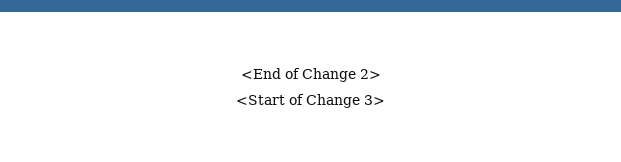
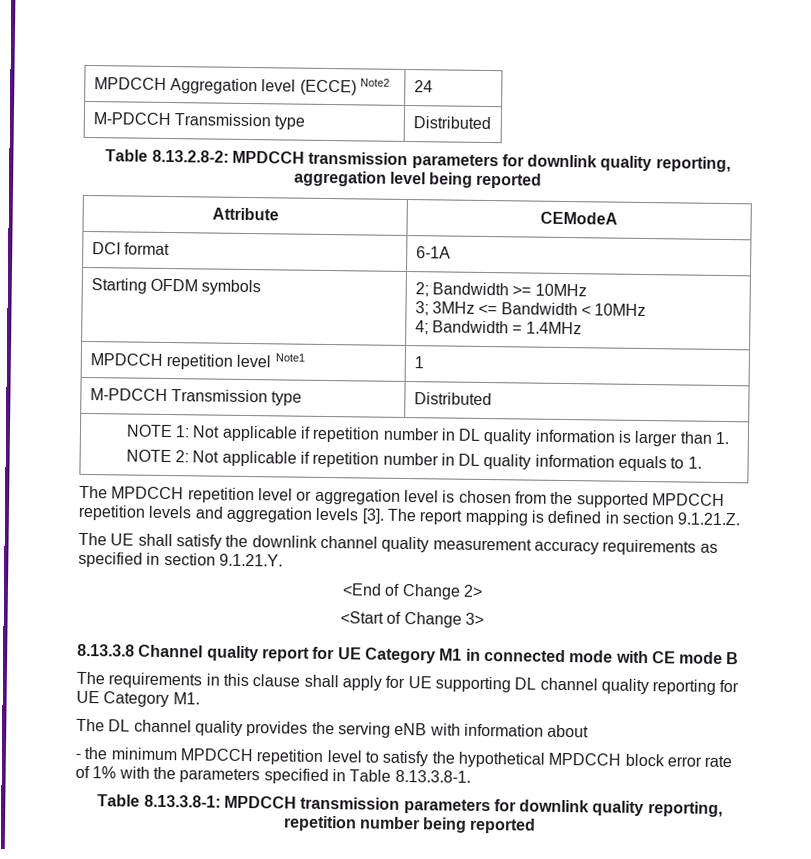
+ MPDCCH Aggregation level (ECCE) Note2 | 24
+ M-PDCCH Transmission type | Distributed
+ Table 8.13.2.8-2: MPDCCH transmission parameters for downlink quality reporting, aggregation level being reported
+ Attribute | CEModeA
+ DCI format | 6-1A
+ Starting OFDM symbols | 2; Bandwidth >= 10MHz
+ 3; 3MHz <= Bandwidth < 10MHz
+ 4; Bandwidth = 1.4MHz
+ MPDCCH repetition level Note1 | 1
+ M-PDCCH Transmission type | Distributed
+ NOTE 1: Not applicable if repetition number in DL quality information is larger than 1.
+ NOTE 2: Not applicable if repetition number in DL quality information equals to 1.
+ The MPDCCH repetition level or aggregation level is chosen from the supported MPDCCH repetition levels and aggregation levels [3]. The report mapping is defined in section 9.1.21.Z.
+ The UE shall satisfy the downlink channel quality measurement accuracy requirements as specified in section 9.1.21.Y.
+ 8.13.3.8 Channel quality report for UE Category M1 in connected mode with CE mode B
+ The requirements in this clause shall apply for UE supporting DL channel quality reporting for UE Category M1.
+ The DL channel quality provides the serving eNB with information about
+ - the minimum MPDCCH repetition level to satisfy the hypothetical MPDCCH block error rate of 1% with the parameters specified in Table 8.13.3.8-1.
+ Table 8.13.3.8-1: MPDCCH transmission parameters for downlink quality reporting, repetition number being reported

